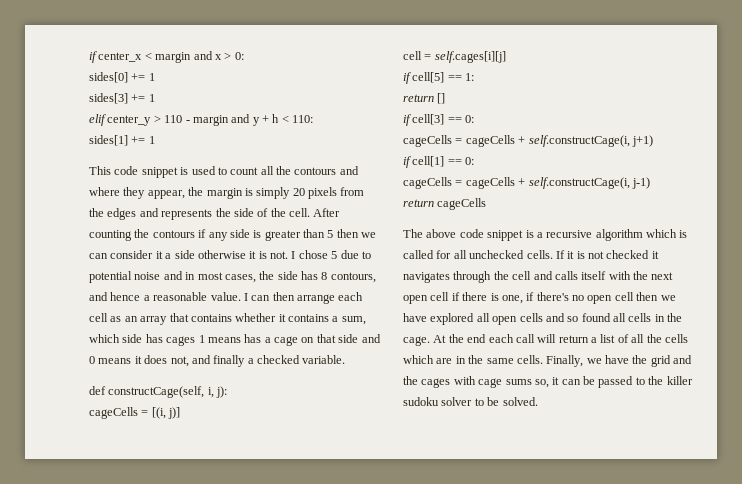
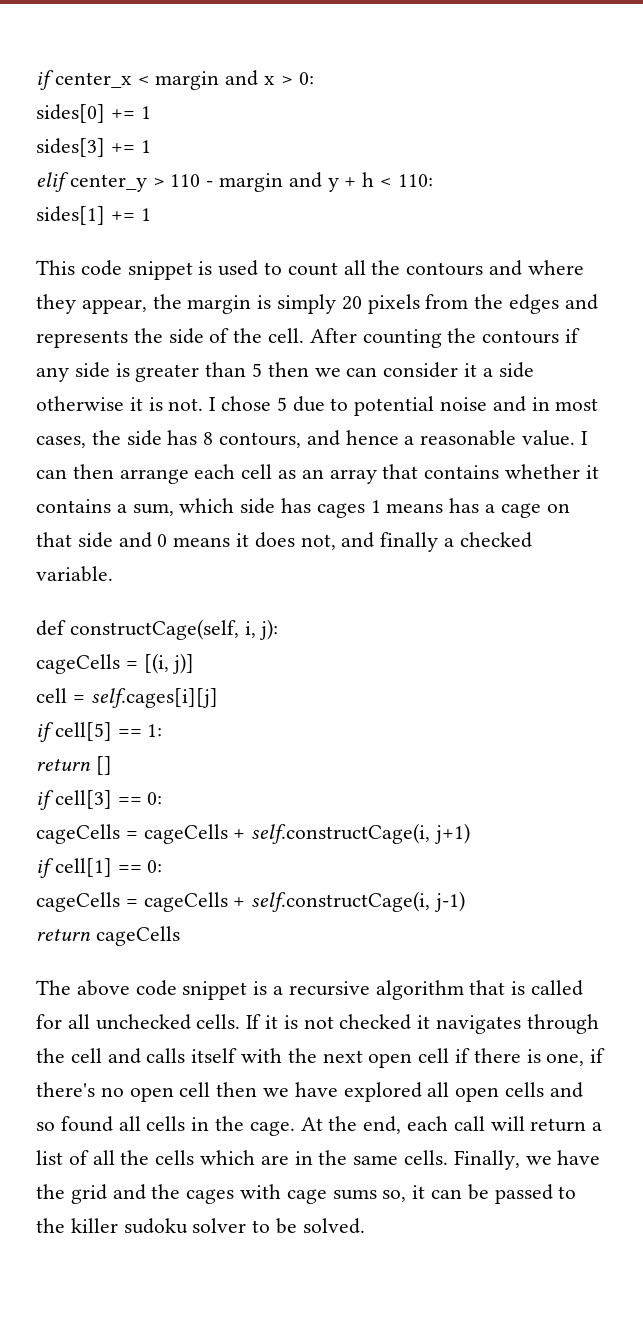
- The above code snippet is a recursive algorithm which is called for all unchecked cells.
+ The above code snippet is a recursive algorithm that is called for all unchecked cells.
- At the end each call will return a list of all the cells which are in the same cells.
+ At the end, each call will return a list of all the cells which are in the same cells.

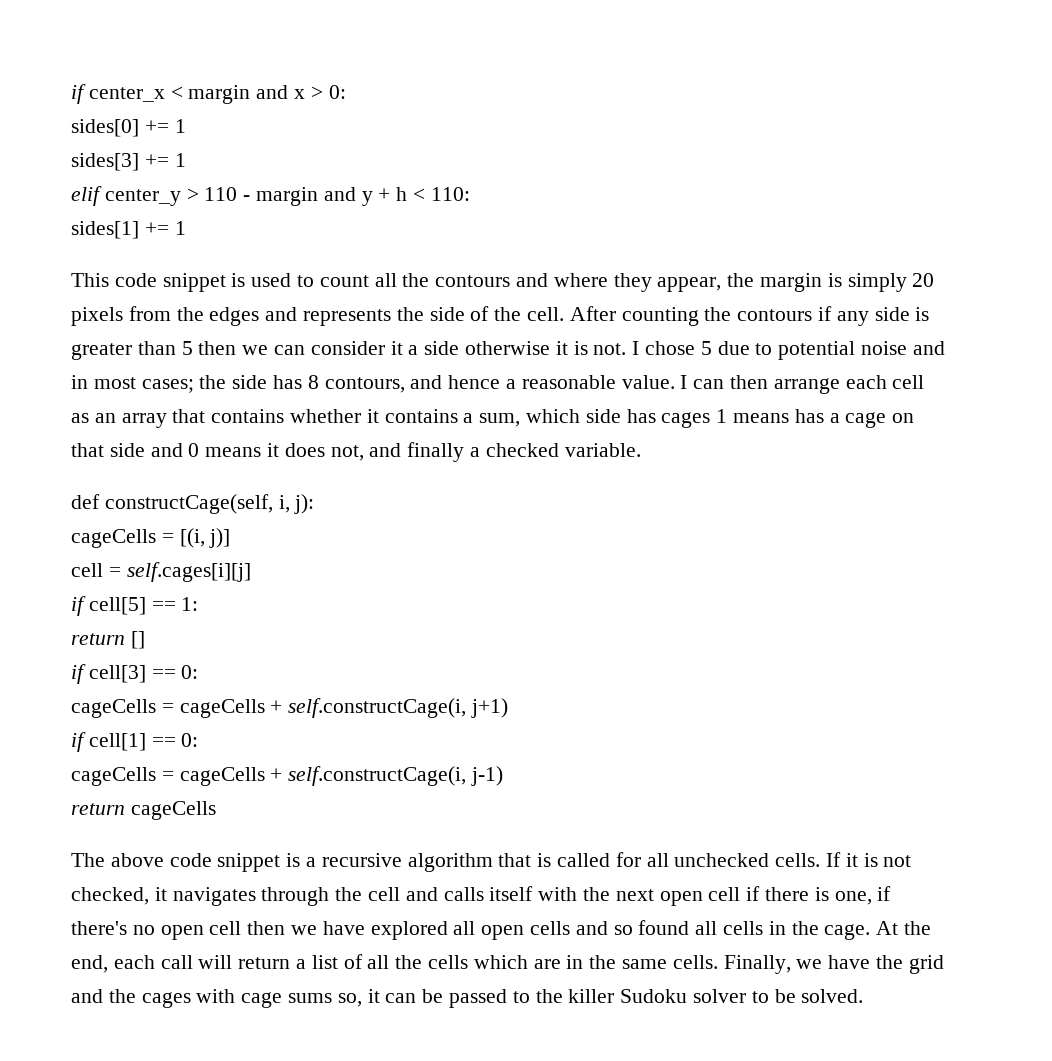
- I chose 5 due to potential noise and in most cases, the side has 8 contours, and hence a reasonable value.
+ I chose 5 due to potential noise and in most cases; the side has 8 contours, and hence a reasonable value.
- If it is not checked it navigates through the cell and calls itself with the next open cell if there is one, if there's no open cell then we have explored all open cells and so found all cells in the cage.
+ If it is not checked, it navigates through the cell and calls itself with the next open cell if there is one, if there's no open cell then we have explored all open cells and so found all cells in the cage.
- Finally, we have the grid and the cages with cage sums so, it can be passed to the killer sudoku solver to be solved.
+ Finally, we have the grid and the cages with cage sums so, it can be passed to the killer Sudoku solver to be solved.

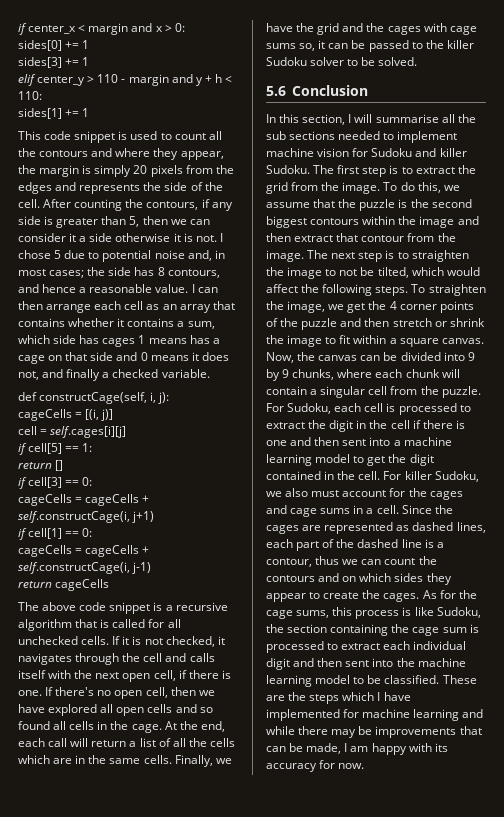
- After counting the contours if any side is greater than 5 then we can consider it a side otherwise it is not.
+ After counting the contours, if any side is greater than 5, then we can consider it a side otherwise it is not.
- I chose 5 due to potential noise and in most cases; the side has 8 contours, and hence a reasonable value.
+ I chose 5 due to potential noise and, in most cases; the side has 8 contours, and hence a reasonable value.
- If it is not checked, it navigates through the cell and calls itself with the next open cell if there is one, if there's no open cell then we have explored all open cells and so found all cells in the cage.
+ If it is not checked, it navigates through the cell and calls itself with the next open cell, if there is one. If there's no open cell, then we have explored all open cells and so found all cells in the cage.
+ 5.6 Conclusion
+ In this section, I will summarise all the sub sections needed to implement machine vision for Sudoku and killer Sudoku. The first step is to extract the grid from the image. To do this, we assume that the puzzle is the second biggest contours within the image and then extract that contour from the image. The next step is to straighten the image to not be tilted, which would affect the following steps. To straighten the image, we get the 4 corner points of the puzzle and then stretch or shrink the image to fit within a square canvas. Now, the canvas can be divided into 9 by 9 chunks, where each chunk will contain a singular cell from the puzzle. For Sudoku, each cell is processed to extract the digit in the cell if there is one and then sent into a machine learning model to get the digit contained in the cell. For killer Sudoku, we also must account for the cages and cage sums in a cell. Since the cages are represented as dashed lines, each part of the dashed line is a contour, thus we can count the contours and on which sides they appear to create the cages. As for the cage sums, this process is like Sudoku, the section containing the cage sum is processed to extract each individual digit and then sent into the machine learning model to be classified. These are the steps which I have implemented for machine learning and while there may be improvements that can be made, I am happy with its accuracy for now.

